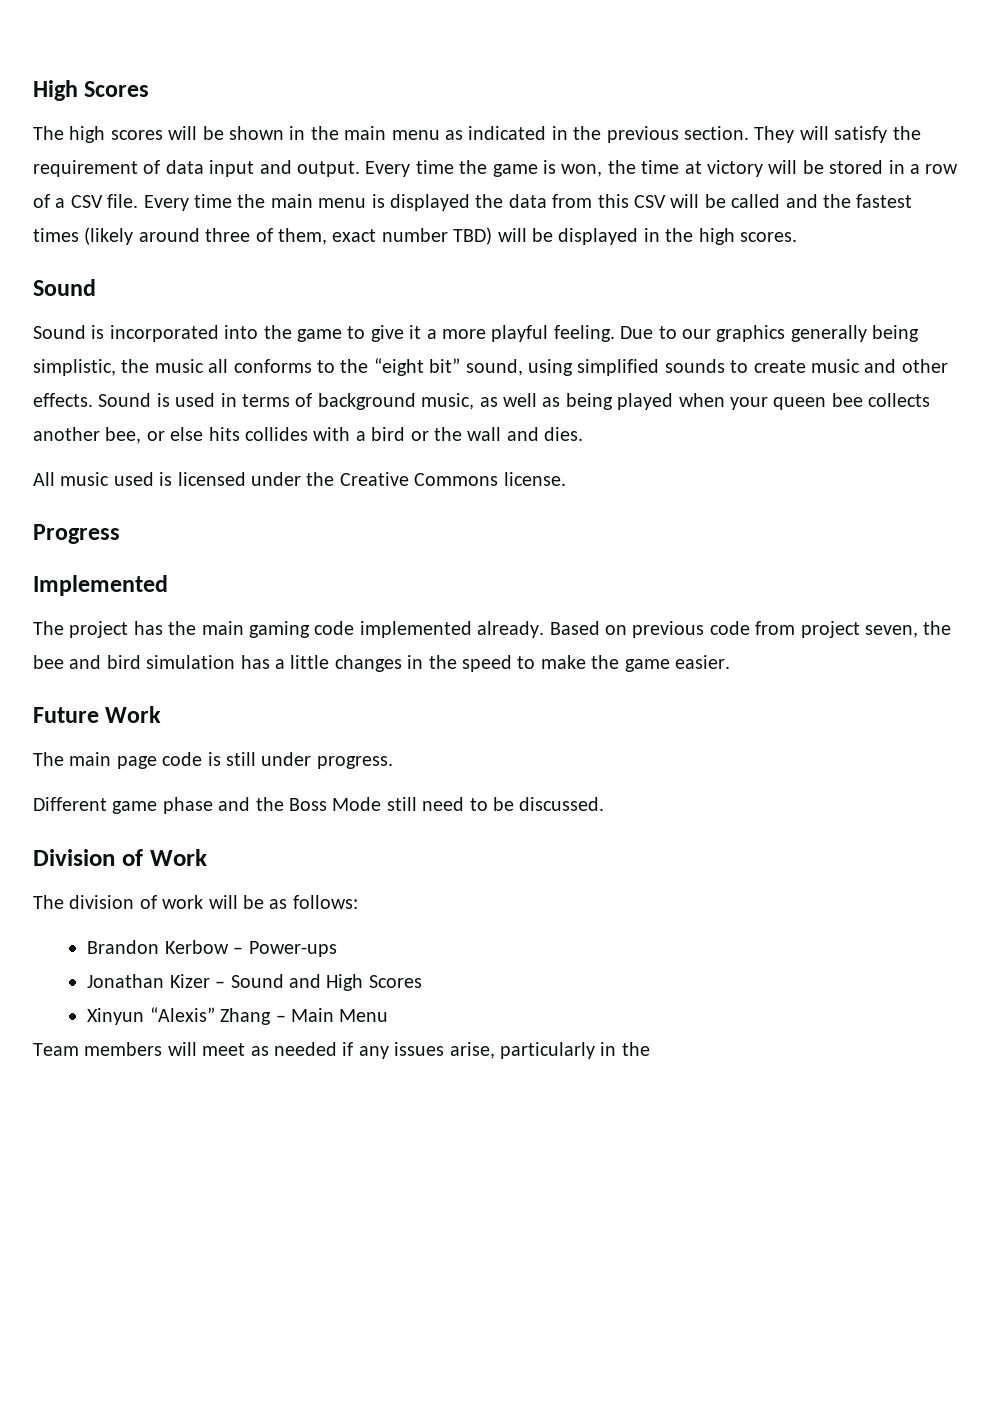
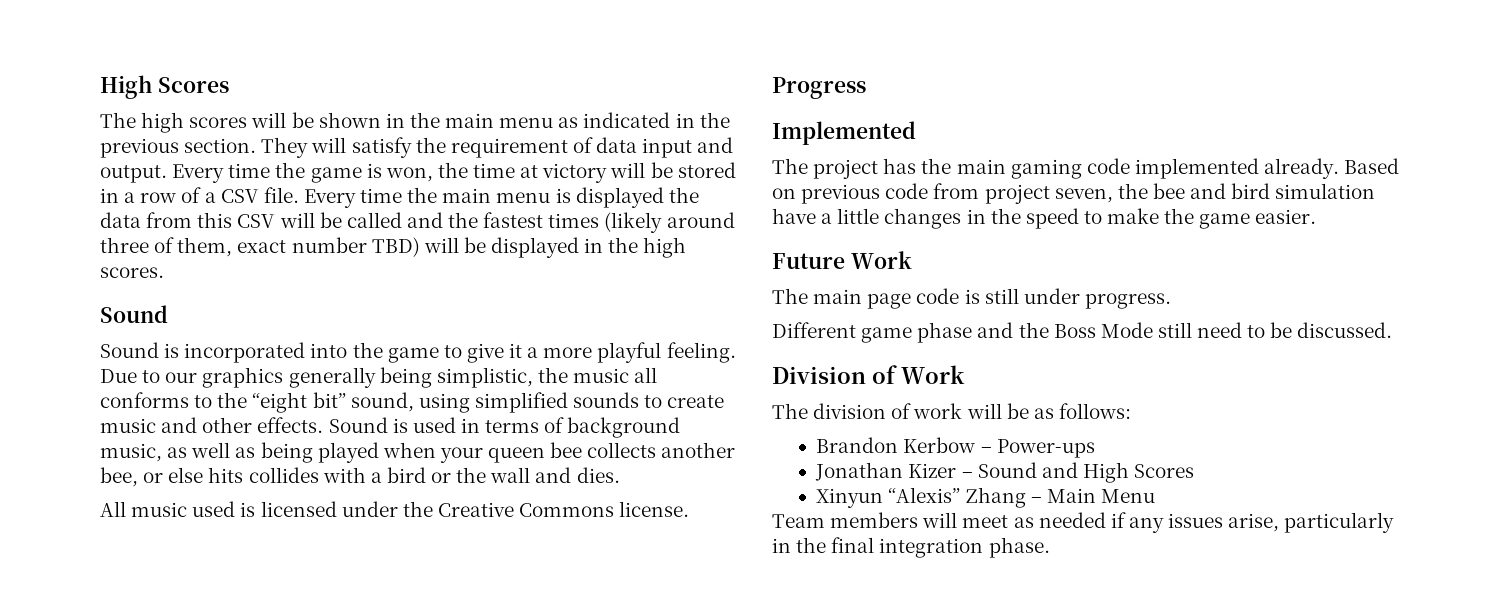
- Based on previous code from project seven, the bee and bird simulation has a little changes in the speed to make the game easier.
+ Based on previous code from project seven, the bee and bird simulation have a little changes in the speed to make the game easier.
- Team members will meet as needed if any issues arise, particularly in the
+ Team members will meet as needed if any issues arise, particularly in the final integration phase.

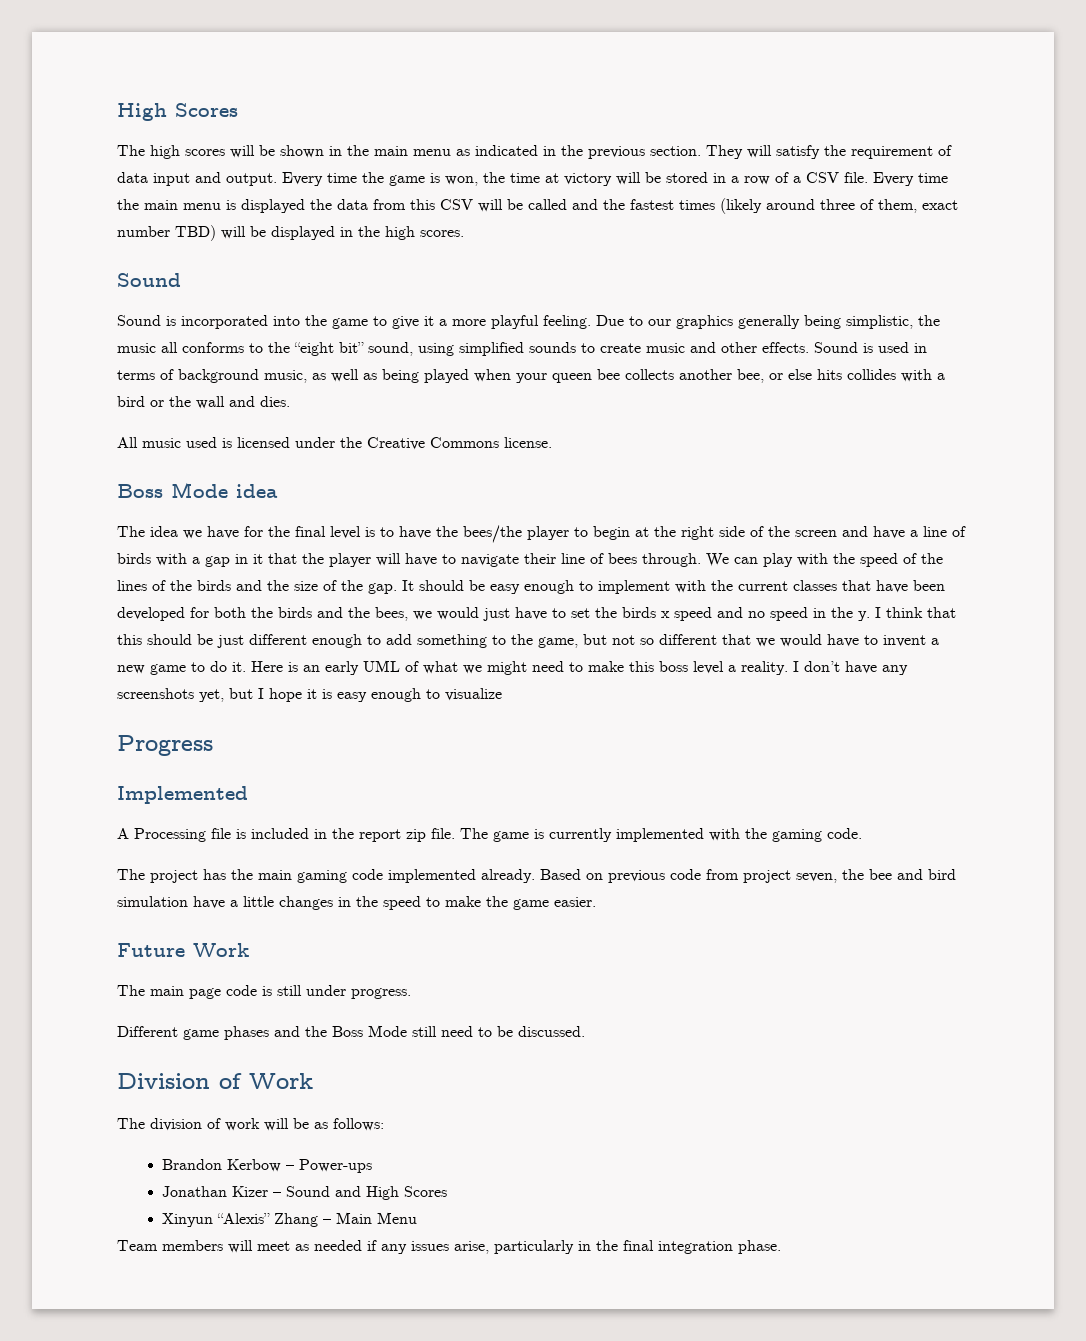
+ Boss Mode idea
+ The idea we have for the final level is to have the bees/the player to begin at the right side of the screen and have a line of birds with a gap in it that the player will have to navigate their line of bees through. We can play with the speed of the lines of the birds and the size of the gap. It should be easy enough to implement with the current classes that have been developed for both the birds and the bees, we would just have to set the birds x speed and no speed in the y. I think that this should be just different enough to add something to the game, but not so different that we would have to invent a new game to do it. Here is an early UML of what we might need to make this boss level a reality. I don’t have any screenshots yet, but I hope it is easy enough to visualize
  Progress
  Implemented
+ A Processing file is included in the report zip file. The game is currently implemented with the gaming code.
- Different game phase and the Boss Mode still need to be discussed.
+ Different game phases and the Boss Mode still need to be discussed.

